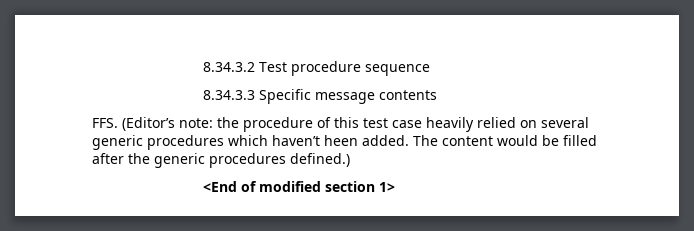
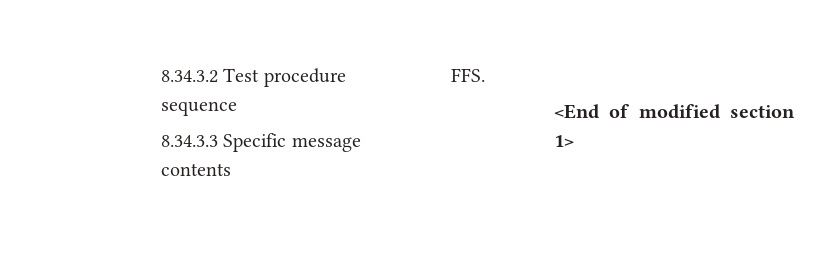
- FFS. (Editor’s note: the procedure of this test case heavily relied on several generic procedures which haven’t heen added. The content would be filled after the generic procedures defined.)
+ FFS.

